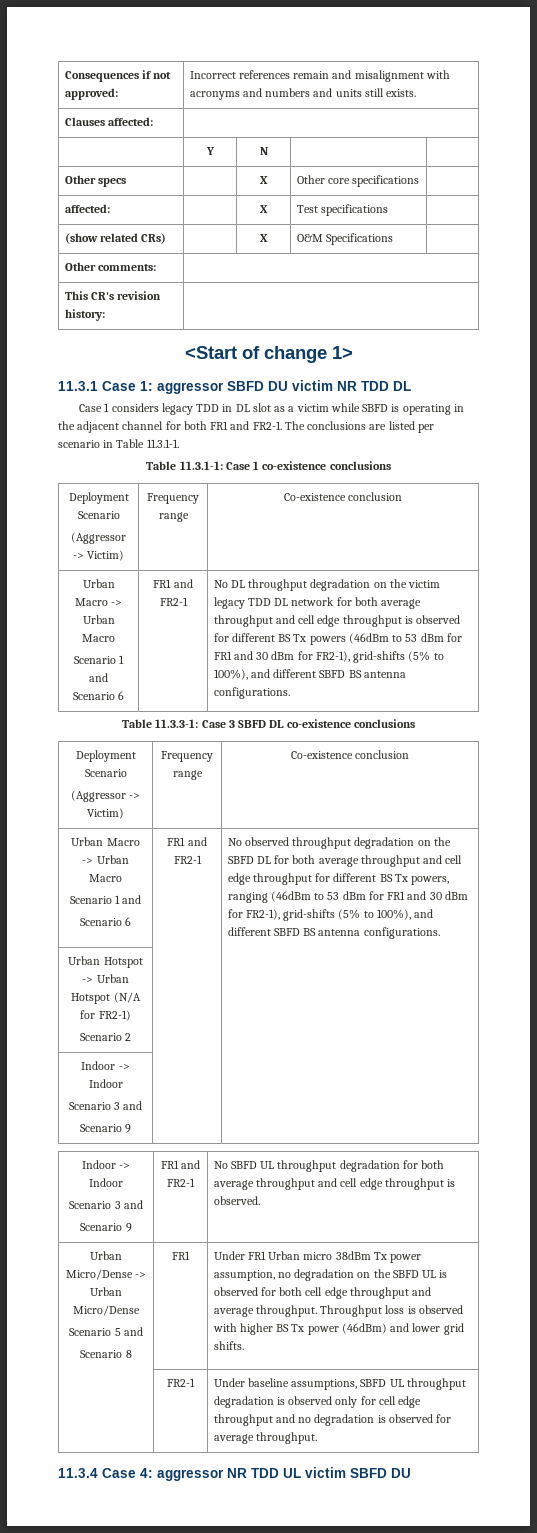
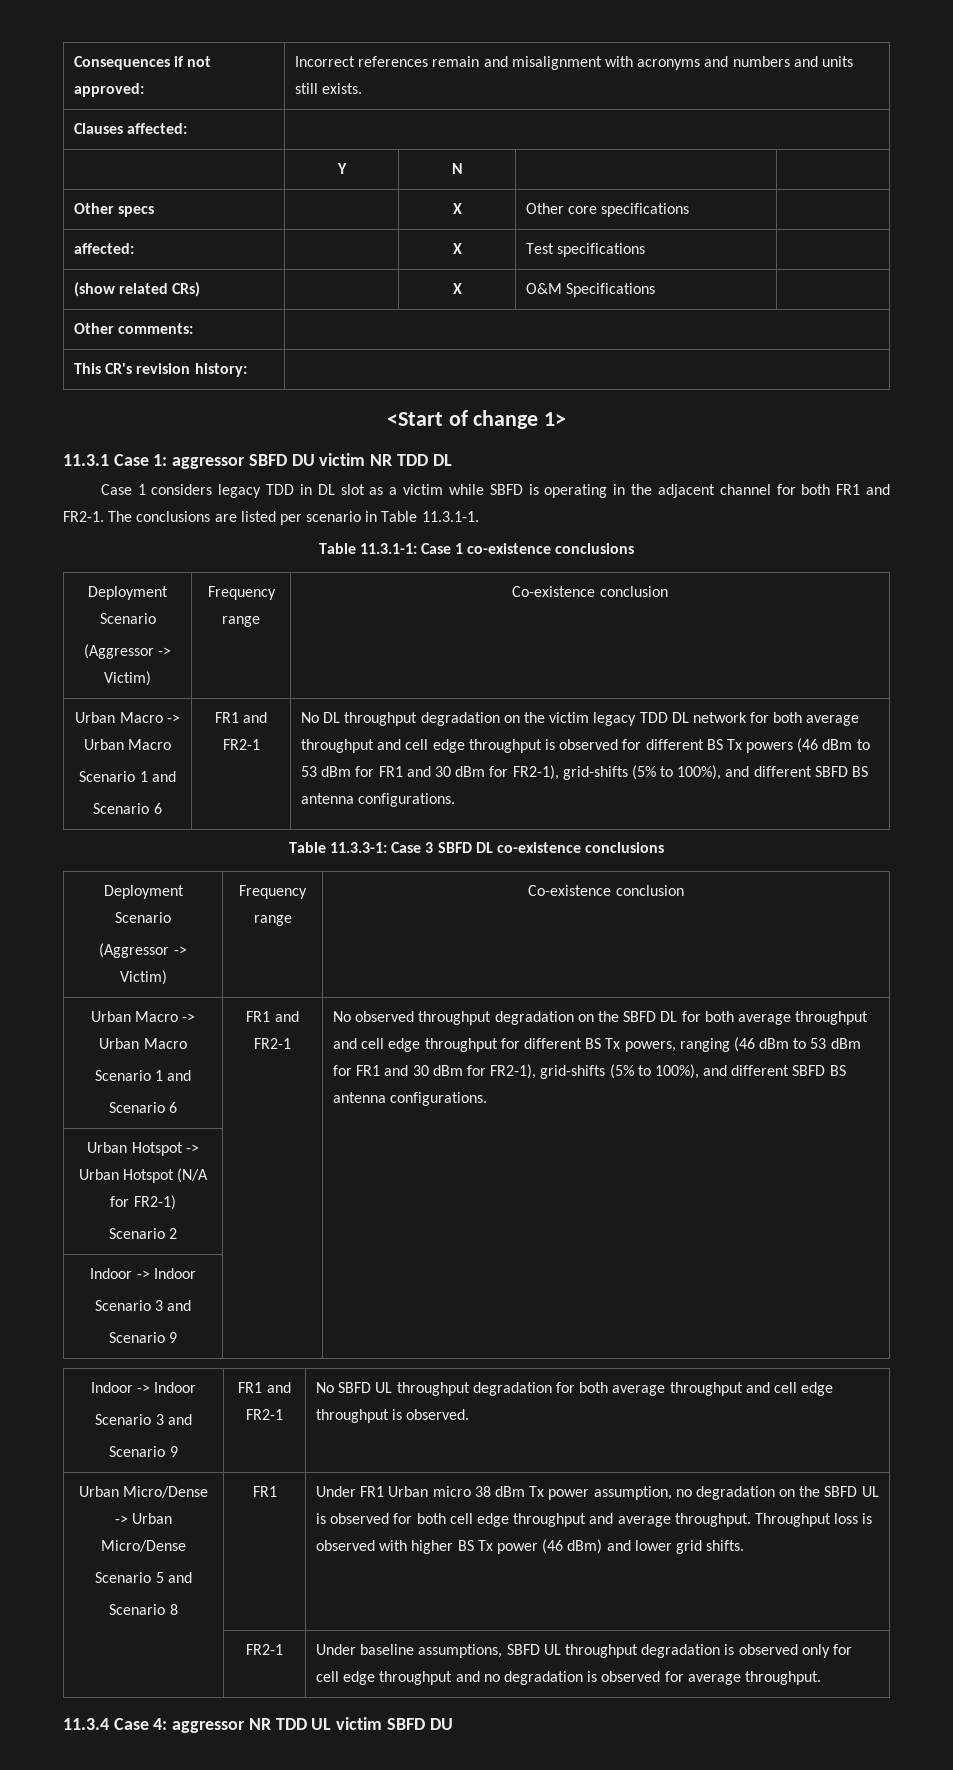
- No DL throughput degradation on the victim legacy TDD DL network for both average throughput and cell edge throughput is observed for different BS Tx powers (46dBm to 53 dBm for FR1 and 30 dBm for FR2-1), grid-shifts (5% to 100%), and different SBFD BS antenna configurations.
+ No DL throughput degradation on the victim legacy TDD DL network for both average throughput and cell edge throughput is observed for different BS Tx powers (46 dBm to 53 dBm for FR1 and 30 dBm for FR2-1), grid-shifts (5% to 100%), and different SBFD BS antenna configurations.
- No observed throughput degradation on the SBFD DL for both average throughput and cell edge throughput for different BS Tx powers, ranging (46dBm to 53 dBm for FR1 and 30 dBm for FR2-1), grid-shifts (5% to 100%), and different SBFD BS antenna configurations.
+ No observed throughput degradation on the SBFD DL for both average throughput and cell edge throughput for different BS Tx powers, ranging (46 dBm to 53 dBm for FR1 and 30 dBm for FR2-1), grid-shifts (5% to 100%), and different SBFD BS antenna configurations.
- Under FR1 Urban micro 38dBm Tx power assumption, no degradation on the SBFD UL is observed for both cell edge throughput and average throughput.
+ Under FR1 Urban micro 38 dBm Tx power assumption, no degradation on the SBFD UL is observed for both cell edge throughput and average throughput.
- Throughput loss is observed with higher BS Tx power (46dBm) and lower grid shifts.
+ Throughput loss is observed with higher BS Tx power (46 dBm) and lower grid shifts.

